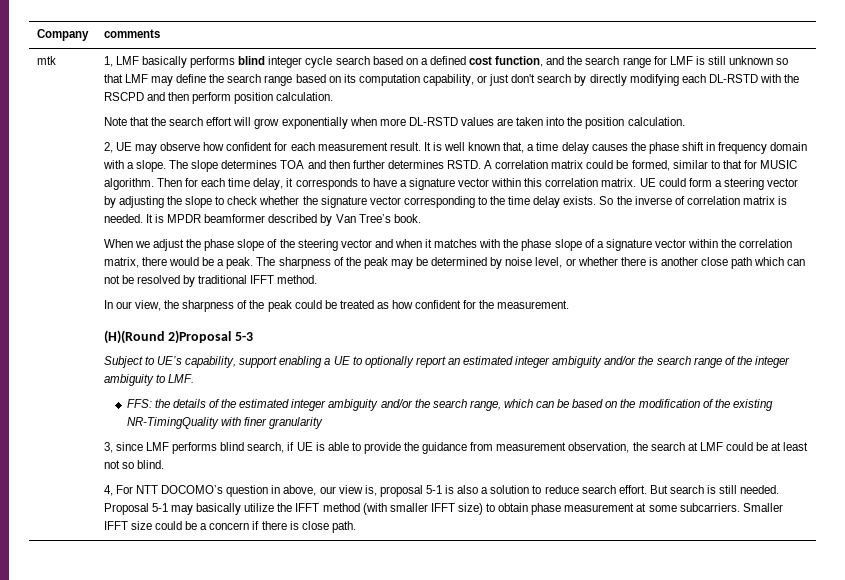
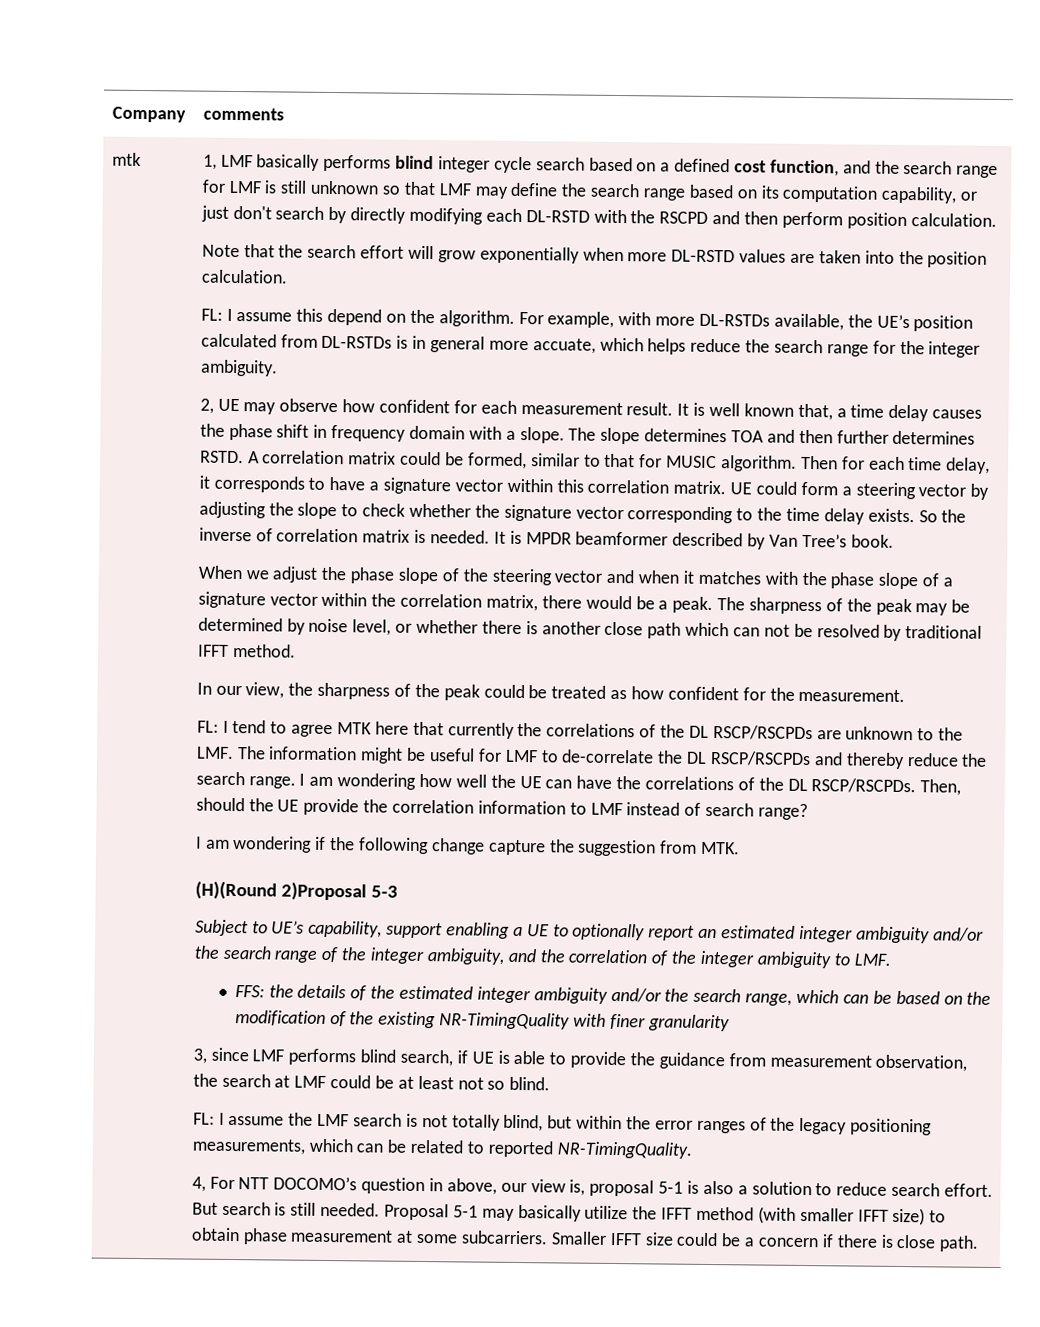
+ FL: I assume this depend on the algorithm. For example, with more DL-RSTDs available, the UE’s position calculated from DL-RSTDs is in general more accuate, which helps reduce the search range for the integer ambiguity.
+ FL: I tend to agree MTK here that currently the correlations of the DL RSCP/RSCPDs are unknown to the LMF. The information might be useful for LMF to de-correlate the DL RSCP/RSCPDs and thereby reduce the search range. I am wondering how well the UE can have the correlations of the DL RSCP/RSCPDs. Then, should the UE provide the correlation information to LMF instead of search range?
+ I am wondering if the following change capture the suggestion from MTK.
- Subject to UE’s capability, support enabling a UE to optionally report an estimated integer ambiguity and/or the search range of the integer ambiguity to LMF.
+ Subject to UE’s capability, support enabling a UE to optionally report an estimated integer ambiguity and/or the search range of the integer ambiguity, and the correlation of the integer ambiguity to LMF.
+ FL: I assume the LMF search is not totally blind, but within the error ranges of the legacy positioning measurements, which can be related to reported NR-TimingQuality.

